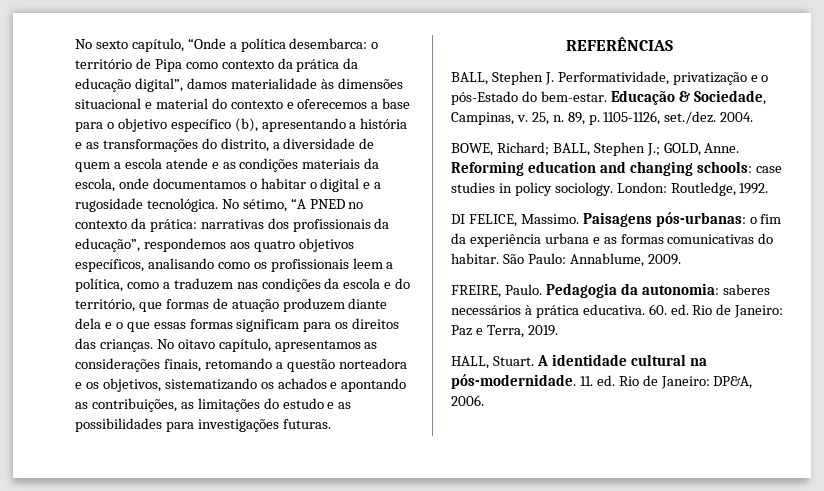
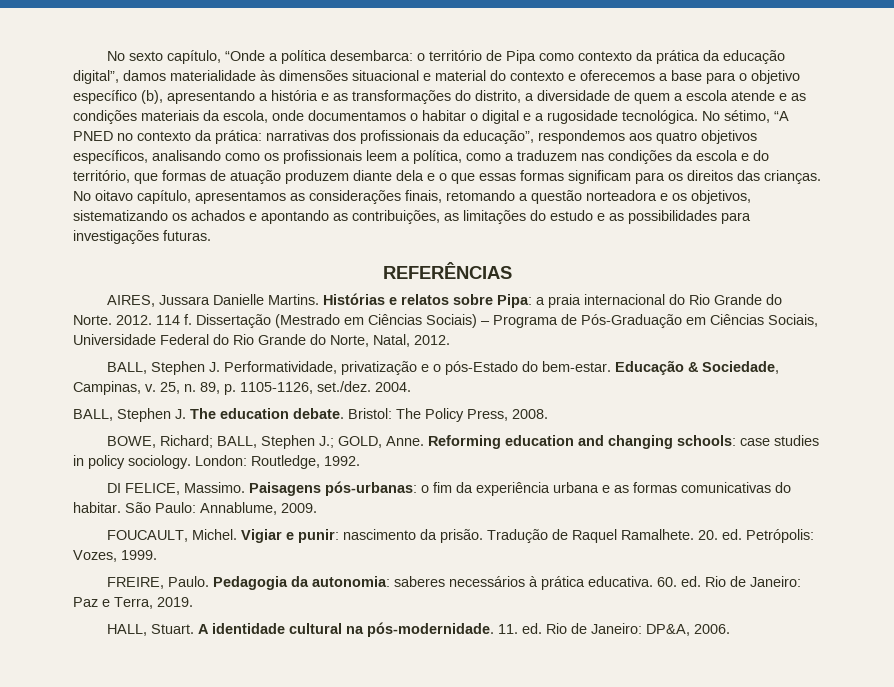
+ AIRES, Jussara Danielle Martins. Histórias e relatos sobre Pipa: a praia internacional do Rio Grande do Norte. 2012. 114 f. Dissertação (Mestrado em Ciências Sociais) – Programa de Pós-Graduação em Ciências Sociais, Universidade Federal do Rio Grande do Norte, Natal, 2012.
+ BALL, Stephen J. The education debate. Bristol: The Policy Press, 2008.
+ FOUCAULT, Michel. Vigiar e punir: nascimento da prisão. Tradução de Raquel Ramalhete. 20. ed. Petrópolis: Vozes, 1999.

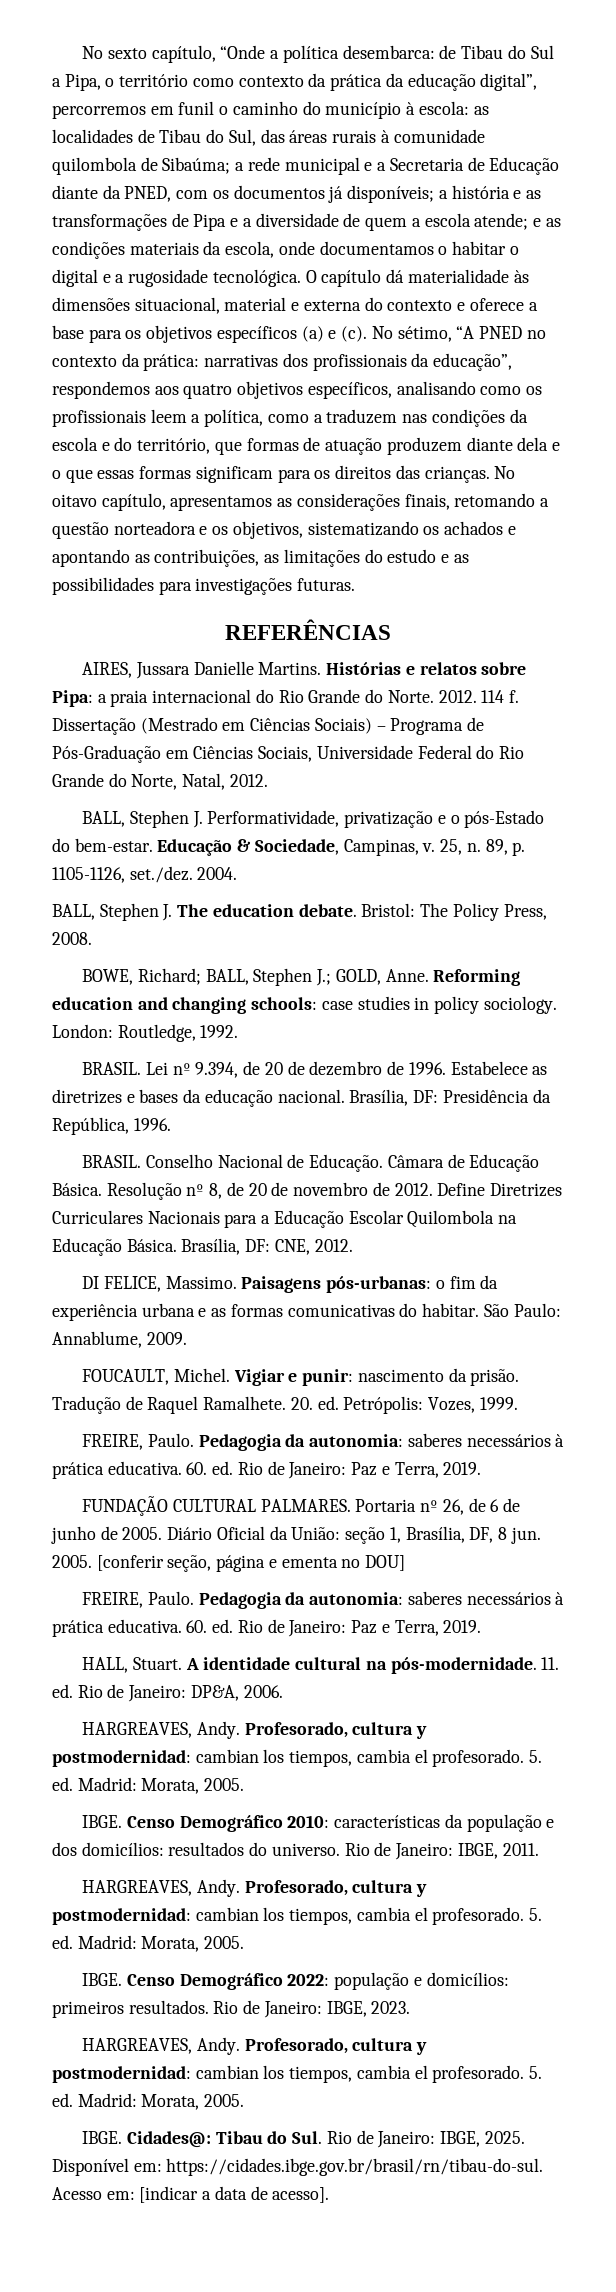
- No sexto capítulo, “Onde a política desembarca: o território de Pipa como contexto da prática da educação digital”, damos materialidade às dimensões situacional e material do contexto e oferecemos a base para o objetivo específico (b), apresentando a história e as transformações do distrito, a diversidade de quem a escola atende e as condições materiais da escola, onde documentamos o habitar o digital e a rugosidade tecnológica.
+ No sexto capítulo, “Onde a política desembarca: de Tibau do Sul a Pipa, o território como contexto da prática da educação digital”, percorremos em funil o caminho do município à escola: as localidades de Tibau do Sul, das áreas rurais à comunidade quilombola de Sibaúma; a rede municipal e a Secretaria de Educação diante da PNED, com os documentos já disponíveis; a história e as transformações de Pipa e a diversidade de quem a escola atende; e as condições materiais da escola, onde documentamos o habitar o digital e a rugosidade tecnológica.
+ O capítulo dá materialidade às dimensões situacional, material e externa do contexto e oferece a base para os objetivos específicos (a) e (c).
+ BRASIL. Lei nº 9.394, de 20 de dezembro de 1996. Estabelece as diretrizes e bases da educação nacional. Brasília, DF: Presidência da República, 1996.
+ BRASIL. Conselho Nacional de Educação. Câmara de Educação Básica. Resolução nº 8, de 20 de novembro de 2012. Define Diretrizes Curriculares Nacionais para a Educação Escolar Quilombola na Educação Básica. Brasília, DF: CNE, 2012.
+ FUNDAÇÃO CULTURAL PALMARES. Portaria nº 26, de 6 de junho de 2005. Diário Oficial da União: seção 1, Brasília, DF, 8 jun. 2005. [conferir seção, página e ementa no DOU]
+ FREIRE, Paulo. Pedagogia da autonomia: saberes necessários à prática educativa. 60. ed. Rio de Janeiro: Paz e Terra, 2019.
  11. ed. Rio de Janeiro: DP&A, 2006.
+ HARGREAVES, Andy. Profesorado, cultura y postmodernidad: cambian los tiempos, cambia el profesorado. 5. ed. Madrid: Morata, 2005.
+ IBGE. Censo Demográfico 2010: características da população e dos domicílios: resultados do universo. Rio de Janeiro: IBGE, 2011.
+ HARGREAVES, Andy. Profesorado, cultura y postmodernidad: cambian los tiempos, cambia el profesorado. 5. ed. Madrid: Morata, 2005.
+ IBGE. Censo Demográfico 2022: população e domicílios: primeiros resultados. Rio de Janeiro: IBGE, 2023.
+ HARGREAVES, Andy. Profesorado, cultura y postmodernidad: cambian los tiempos, cambia el profesorado. 5. ed. Madrid: Morata, 2005.
+ IBGE. Cidades@: Tibau do Sul. Rio de Janeiro: IBGE, 2025. Disponível em: https://cidades.ibge.gov.br/brasil/rn/tibau-do-sul. Acesso em: [indicar a data de acesso].

